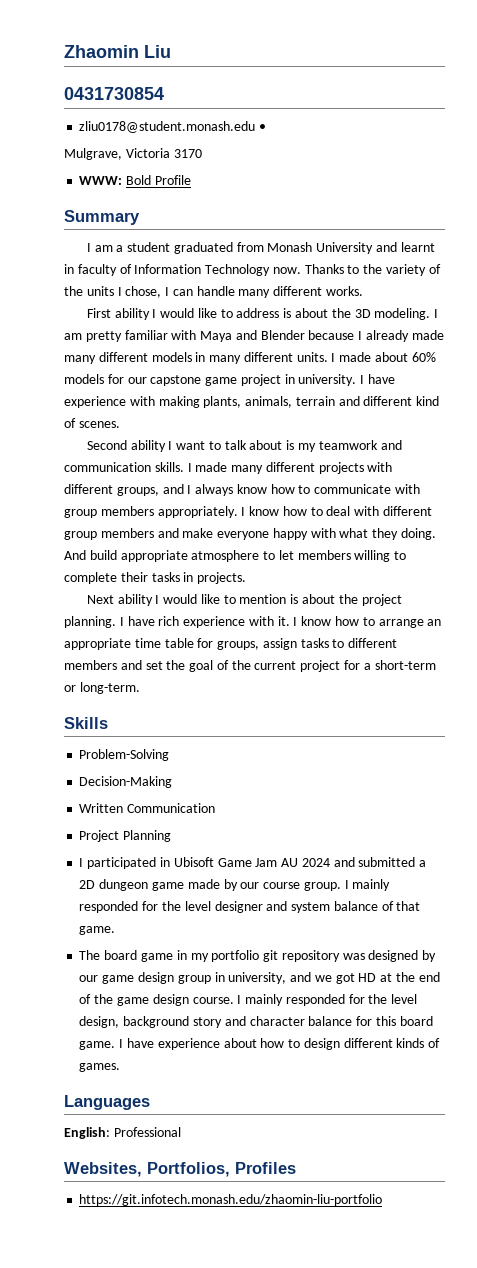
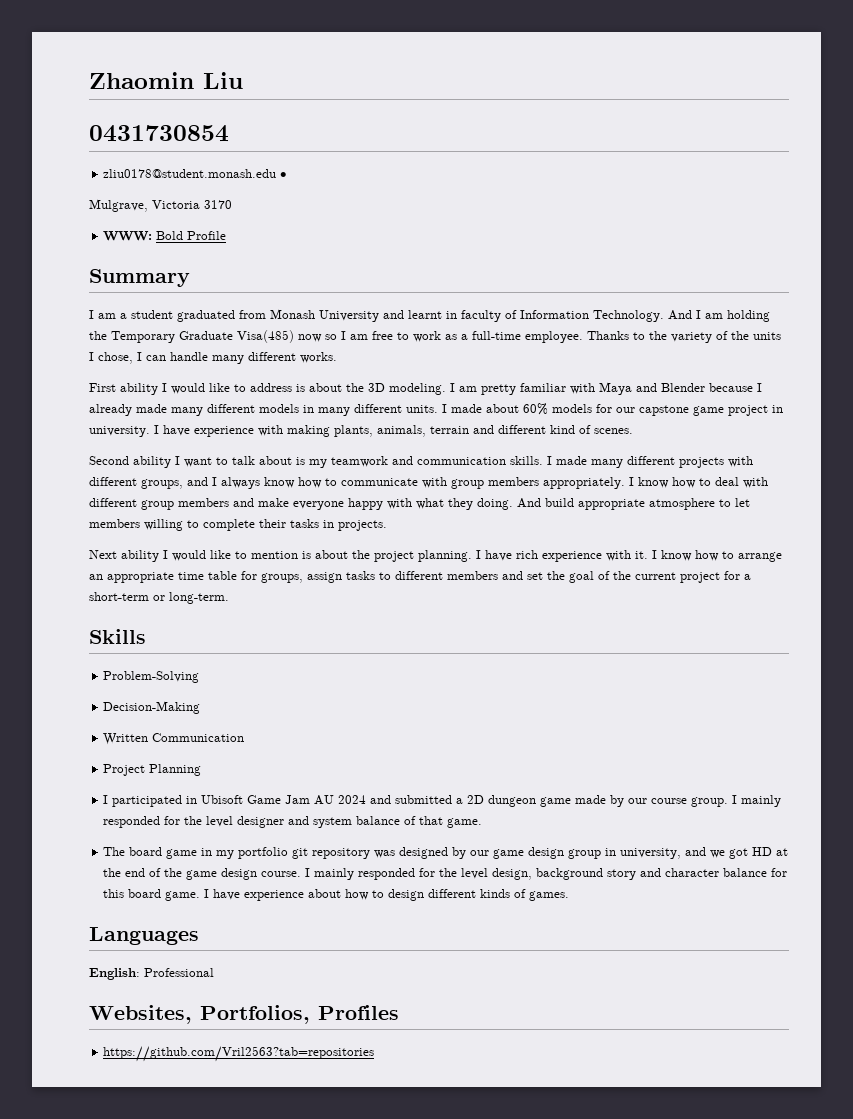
- I am a student graduated from Monash University and learnt in faculty of Information Technology now.
+ I am a student graduated from Monash University and learnt in faculty of Information Technology. And I am holding the Temporary Graduate Visa(485) now so I am free to work as a full-time employee.
- https://git.infotech.monash.edu/zhaomin-liu-portfolio
+ https://github.com/Vril2563?tab=repositories

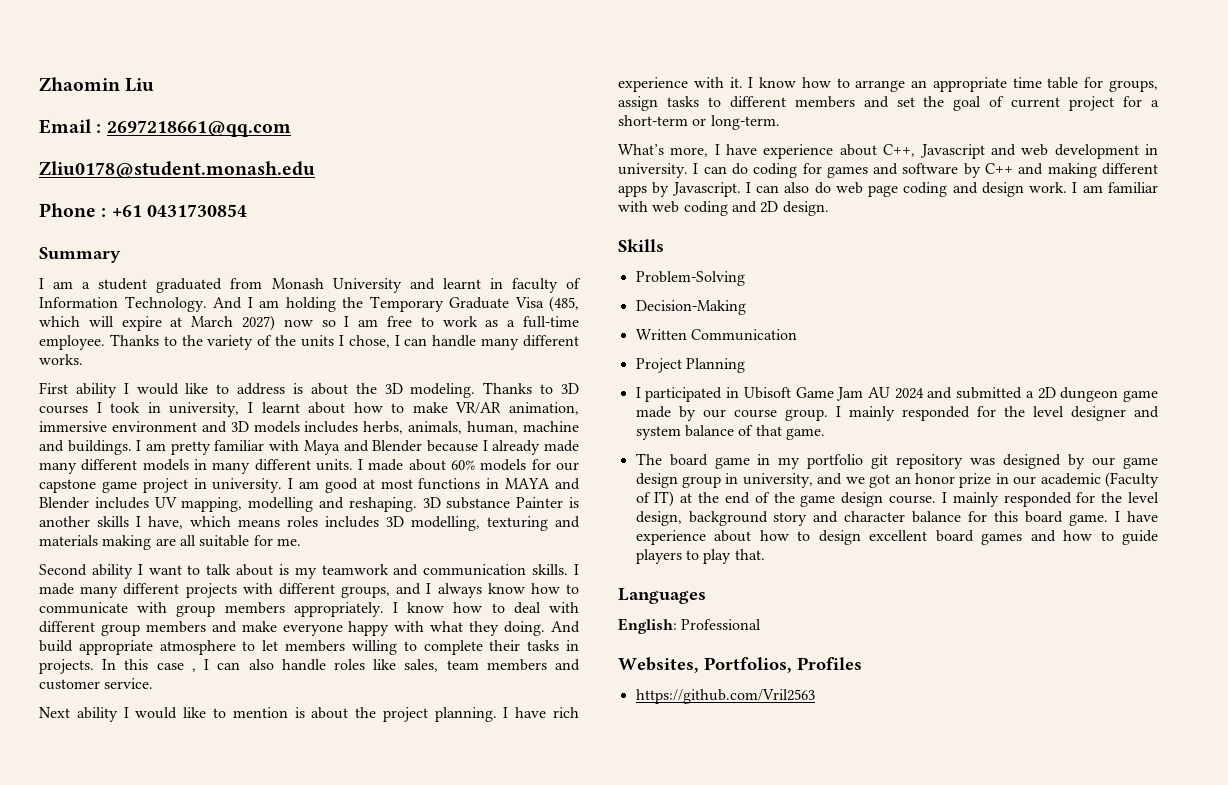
- 0431730854
- zliu0178@student.monash.edu •
- Mulgrave, Victoria 3170
- WWW: Bold Profile
+ Email : 2697218661@qq.com
+ Zliu0178@student.monash.edu
+ Phone : +61 0431730854
- And I am holding the Temporary Graduate Visa(485) now so I am free to work as a full-time employee.
+ And I am holding the Temporary Graduate Visa (485, which will expire at March 2027) now so I am free to work as a full-time employee.
+ Thanks to 3D courses I took in university, I learnt about how to make VR/AR animation, immersive environment and 3D models includes herbs, animals, human, machine and buildings.
- I have experience with making plants, animals, terrain and different kind of scenes.
+ I am good at most functions in MAYA and Blender includes UV mapping, modelling and reshaping. 3D substance Painter is another skills I have, which means roles includes 3D modelling, texturing and materials making are all suitable for me.
+ In this case , I can also handle roles like sales, team members and customer service.
- I know how to arrange an appropriate time table for groups, assign tasks to different members and set the goal of the current project for a short-term or long-term.
+ I know how to arrange an appropriate time table for groups, assign tasks to different members and set the goal of current project for a short-term or long-term.
+ What’s more, I have experience about C++, Javascript and web development in university. I can do coding for games and software by C++ and making different apps by Javascript. I can also do web page coding and design work. I am familiar with web coding and 2D design.
- The board game in my portfolio git repository was designed by our game design group in university, and we got HD at the end of the game design course.
+ The board game in my portfolio git repository was designed by our game design group in university, and we got an honor prize in our academic (Faculty of IT) at the end of the game design course.
- I have experience about how to design different kinds of games.
+ I have experience about how to design excellent board games and how to guide players to play that.
- https://github.com/Vril2563?tab=repositories
+ https://github.com/Vril2563

